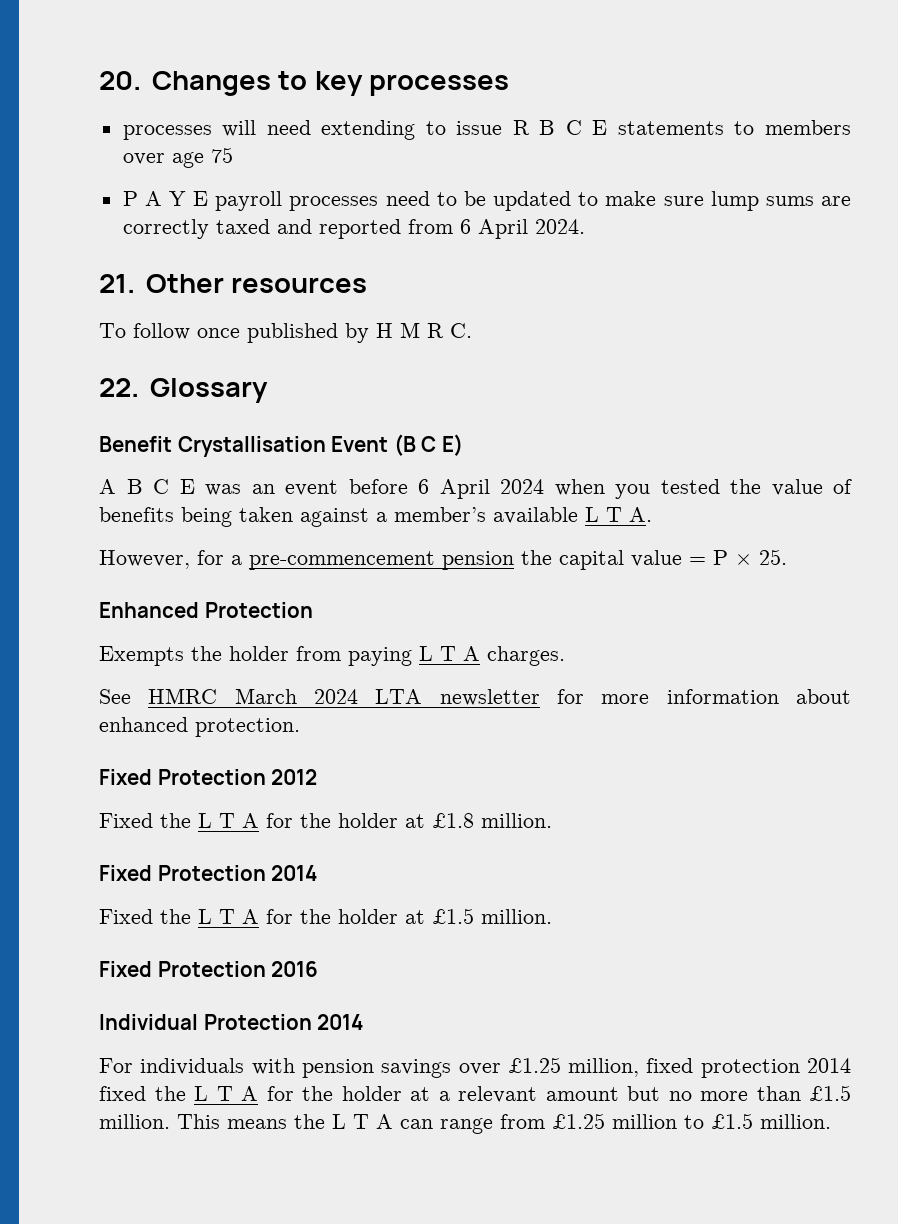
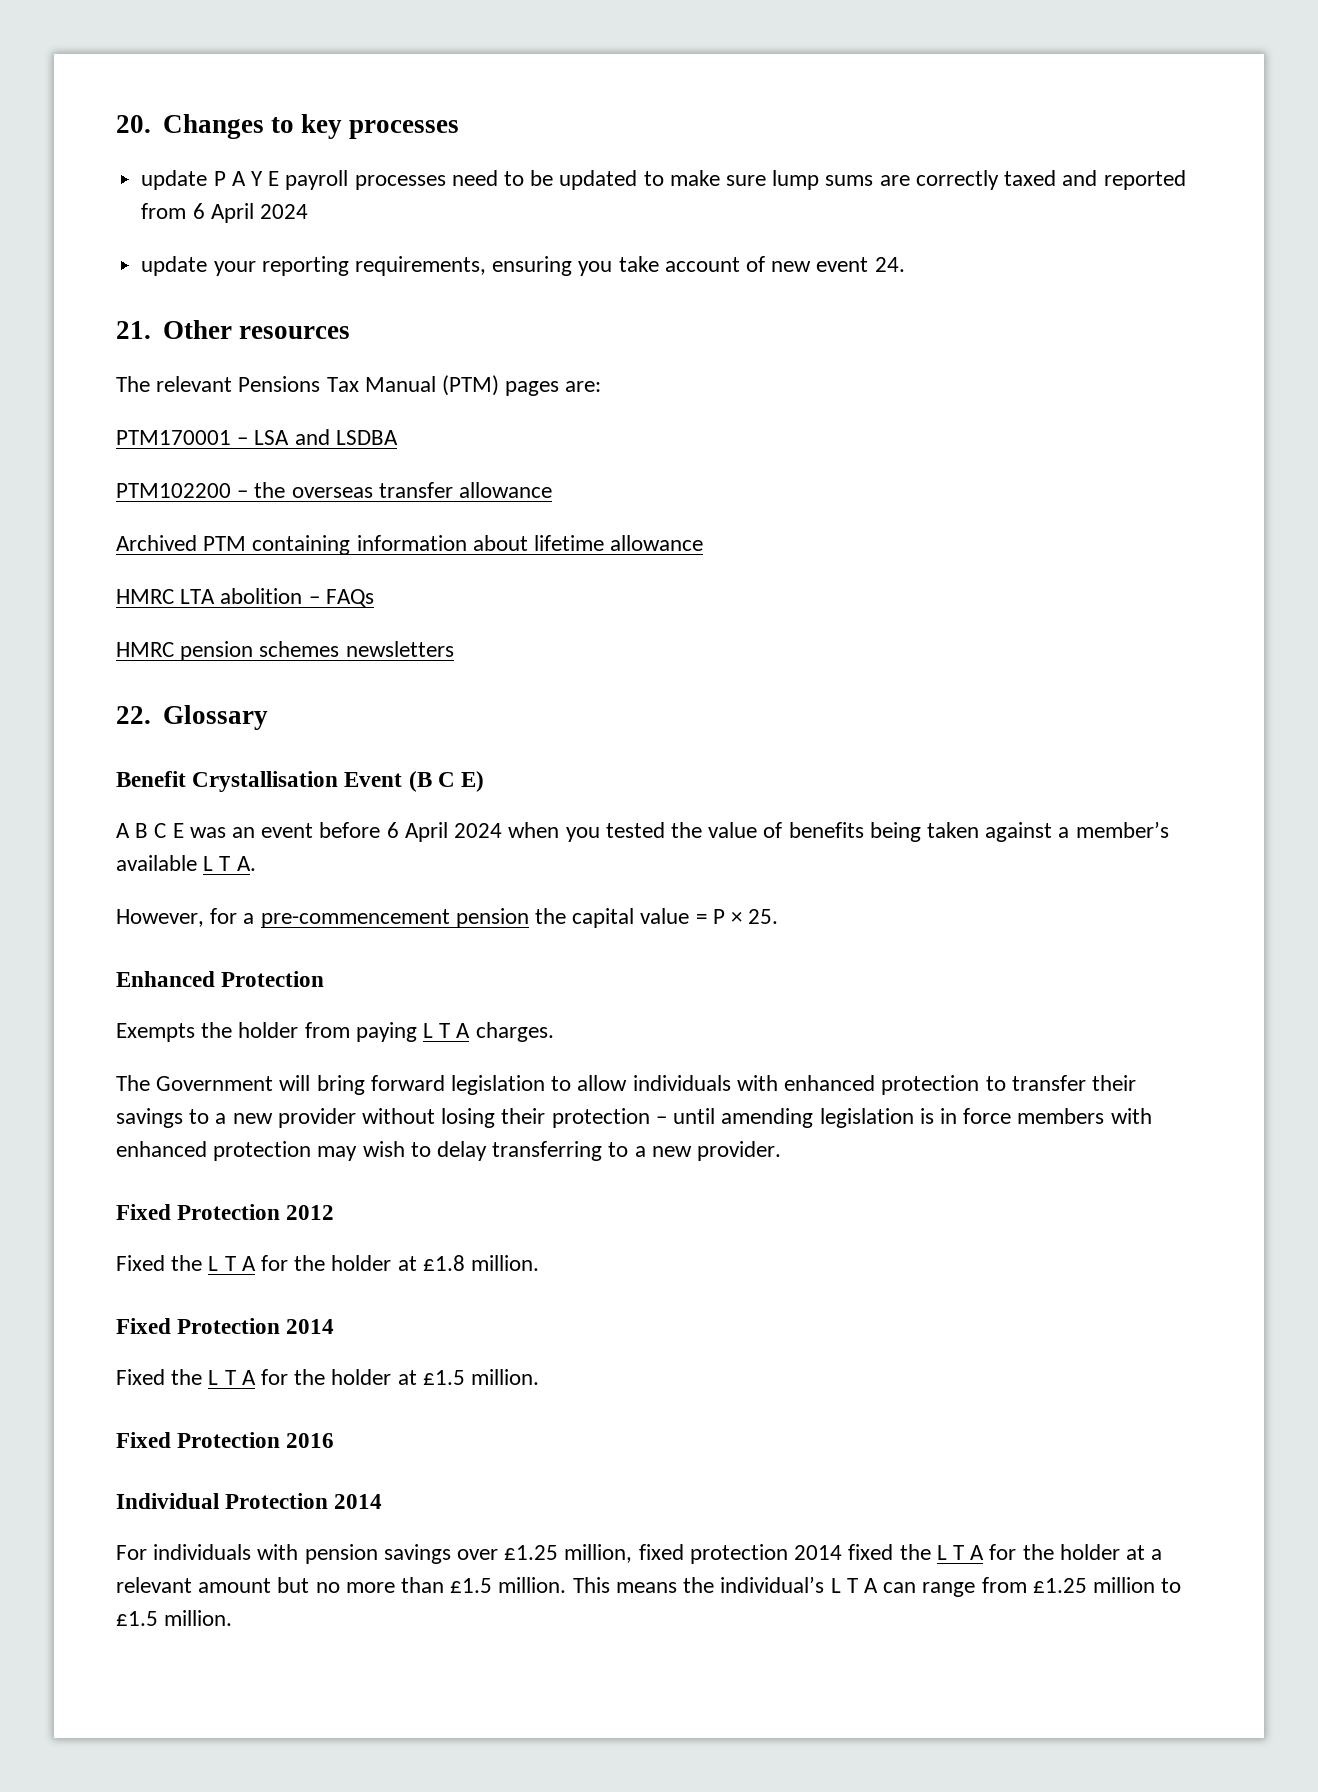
- processes will need extending to issue R B C E statements to members over age 75
- P A Y E payroll processes need to be updated to make sure lump sums are correctly taxed and reported from 6 April 2024.
+ update P A Y E payroll processes need to be updated to make sure lump sums are correctly taxed and reported from 6 April 2024
+ update your reporting requirements, ensuring you take account of new event 24.
  21. Other resources
- To follow once published by H M R C.
+ The relevant Pensions Tax Manual (PTM) pages are:
+ PTM170001 – LSA and LSDBA
+ PTM102200 – the overseas transfer allowance
+ Archived PTM containing information about lifetime allowance
+ HMRC LTA abolition – FAQs
+ HMRC pension schemes newsletters
- See HMRC March 2024 LTA newsletter for more information about enhanced protection.
+ The Government will bring forward legislation to allow individuals with enhanced protection to transfer their savings to a new provider without losing their protection – until amending legislation is in force members with enhanced protection may wish to delay transferring to a new provider.
- This means the L T A can range from £1.25 million to £1.5 million.
+ This means the individual’s L T A can range from £1.25 million to £1.5 million.

